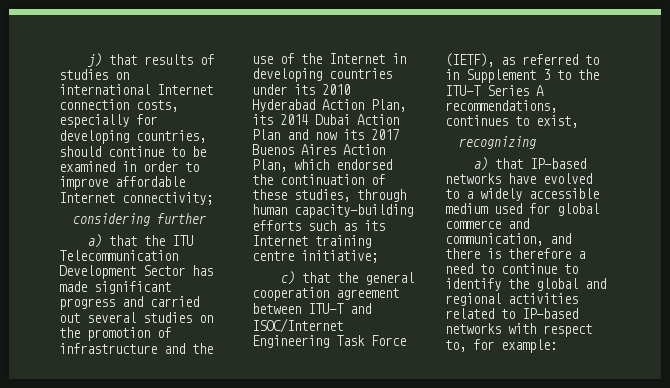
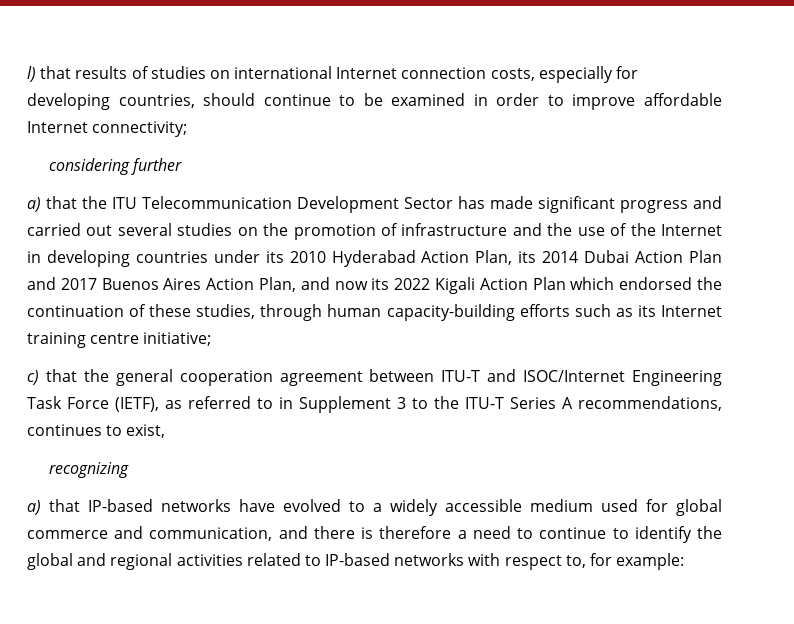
- j) that results of studies on international Internet connection costs, especially for developing countries, should continue to be examined in order to improve affordable Internet connectivity;
+ l) that results of studies on international Internet connection costs, especially for developing countries, should continue to be examined in order to improve affordable Internet connectivity;
- a) that the ITU Telecommunication Development Sector has made significant progress and carried out several studies on the promotion of infrastructure and the use of the Internet in developing countries under its 2010 Hyderabad Action Plan, its 2014 Dubai Action Plan and now its 2017 Buenos Aires Action Plan, which endorsed the continuation of these studies, through human capacity-building efforts such as its Internet training centre initiative;
+ a) that the ITU Telecommunication Development Sector has made significant progress and carried out several studies on the promotion of infrastructure and the use of the Internet in developing countries under its 2010 Hyderabad Action Plan, its 2014 Dubai Action Plan and 2017 Buenos Aires Action Plan, and now its 2022 Kigali Action Plan which endorsed the continuation of these studies, through human capacity-building efforts such as its Internet training centre initiative;

